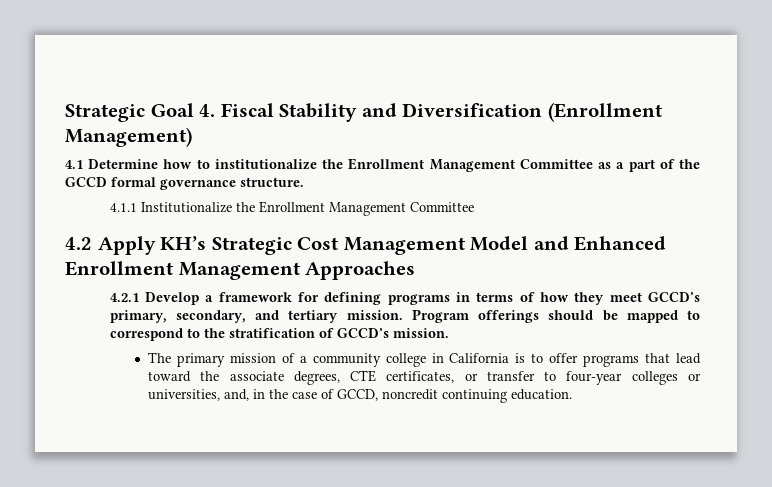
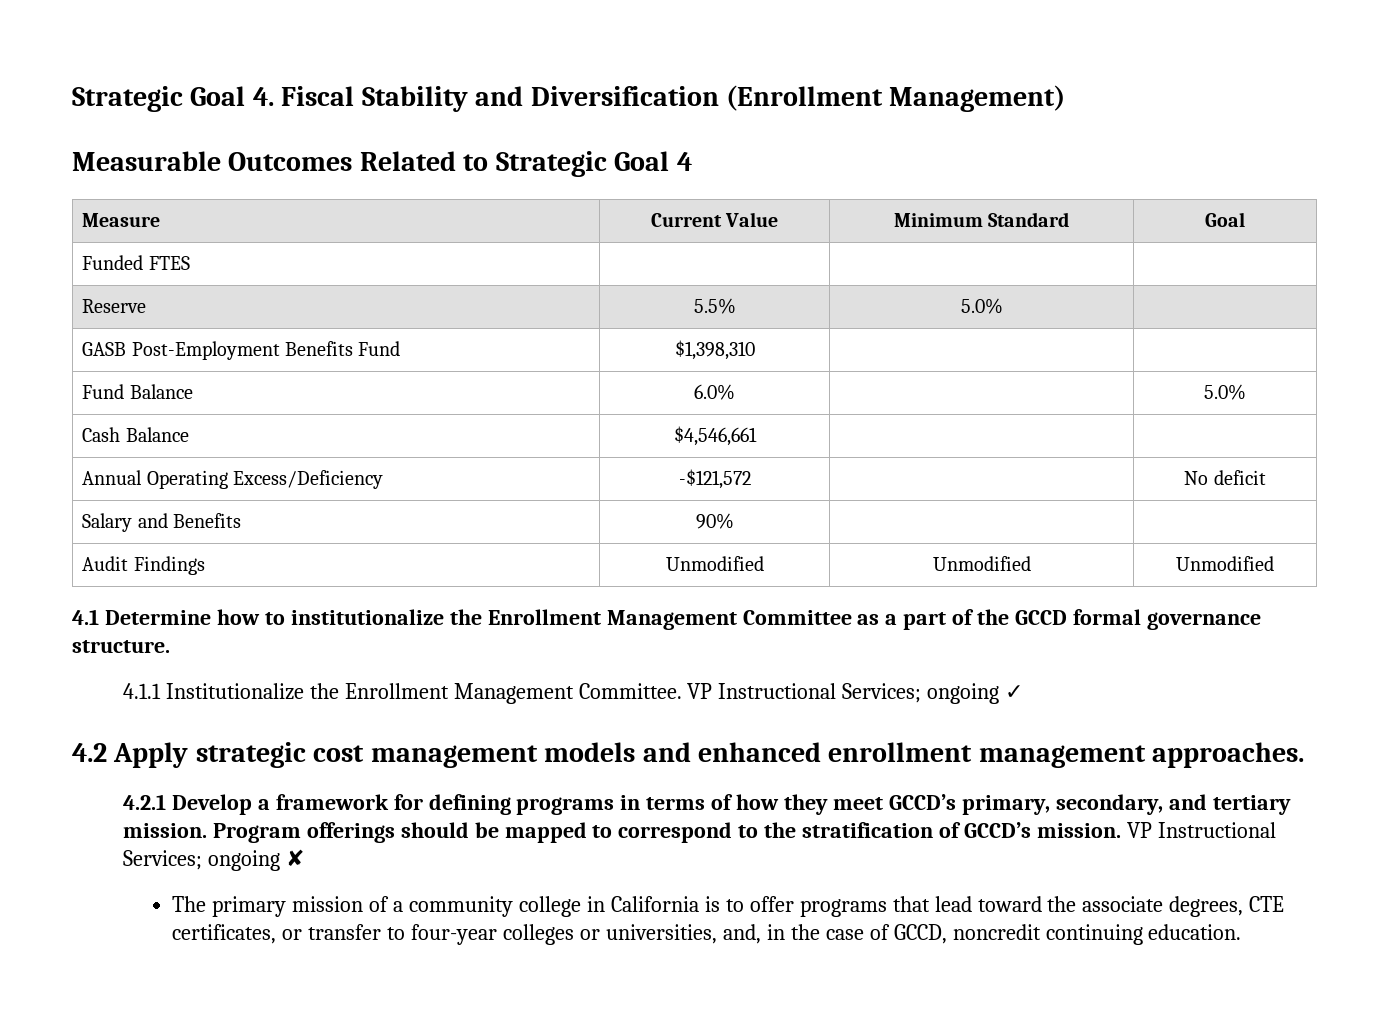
+ Measurable Outcomes Related to Strategic Goal 4
+ Measure | Current Value | Minimum Standard | Goal
+ Funded FTES | | |
+ Reserve | 5.5% | 5.0% |
+ GASB Post-Employment Benefits Fund | $1,398,310 | |
+ Fund Balance | 6.0% | | 5.0%
+ Cash Balance | $4,546,661 | |
+ Annual Operating Excess/Deficiency | -$121,572 | | No deficit
+ Salary and Benefits | 90% | |
+ Audit Findings | Unmodified | Unmodified | Unmodified
- 4.1.1 Institutionalize the Enrollment Management Committee
- 4.2 Apply KH’s Strategic Cost Management Model and Enhanced Enrollment Management Approaches
+ 4.1.1 Institutionalize the Enrollment Management Committee. VP Instructional Services; ongoing ✓
+ 4.2 Apply strategic cost management models and enhanced enrollment management approaches.
+ VP Instructional Services; ongoing ✘

